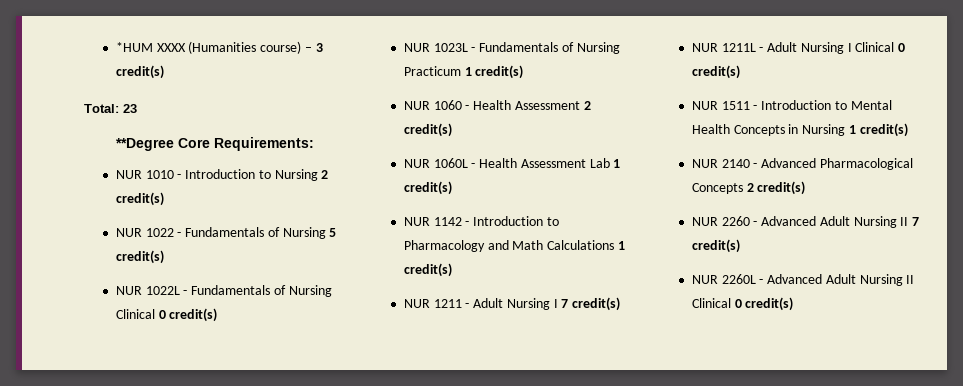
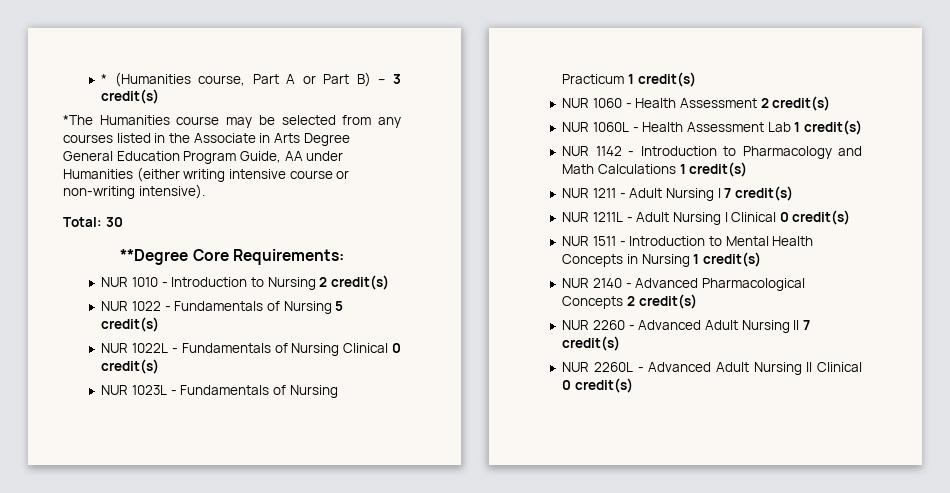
- *HUM XXXX (Humanities course) – 3 credit(s)
+ * (Humanities course, Part A or Part B) – 3 credit(s)
+ *The Humanities course may be selected from any courses listed in the Associate in Arts Degree General Education Program Guide, AA under Humanities (either writing intensive course or non-writing intensive).
- Total: 23
+ Total: 30

